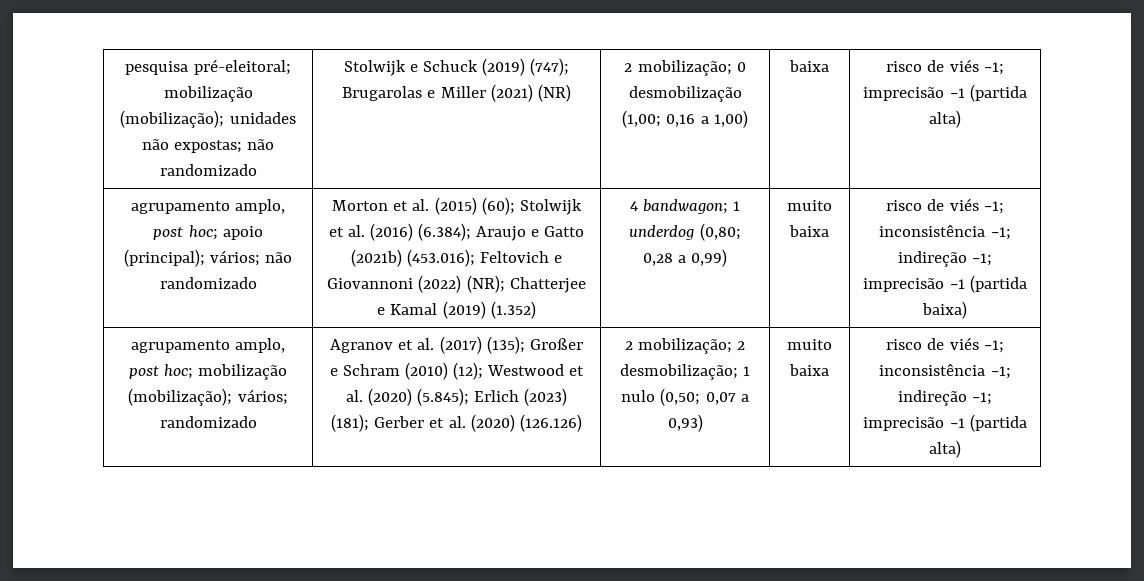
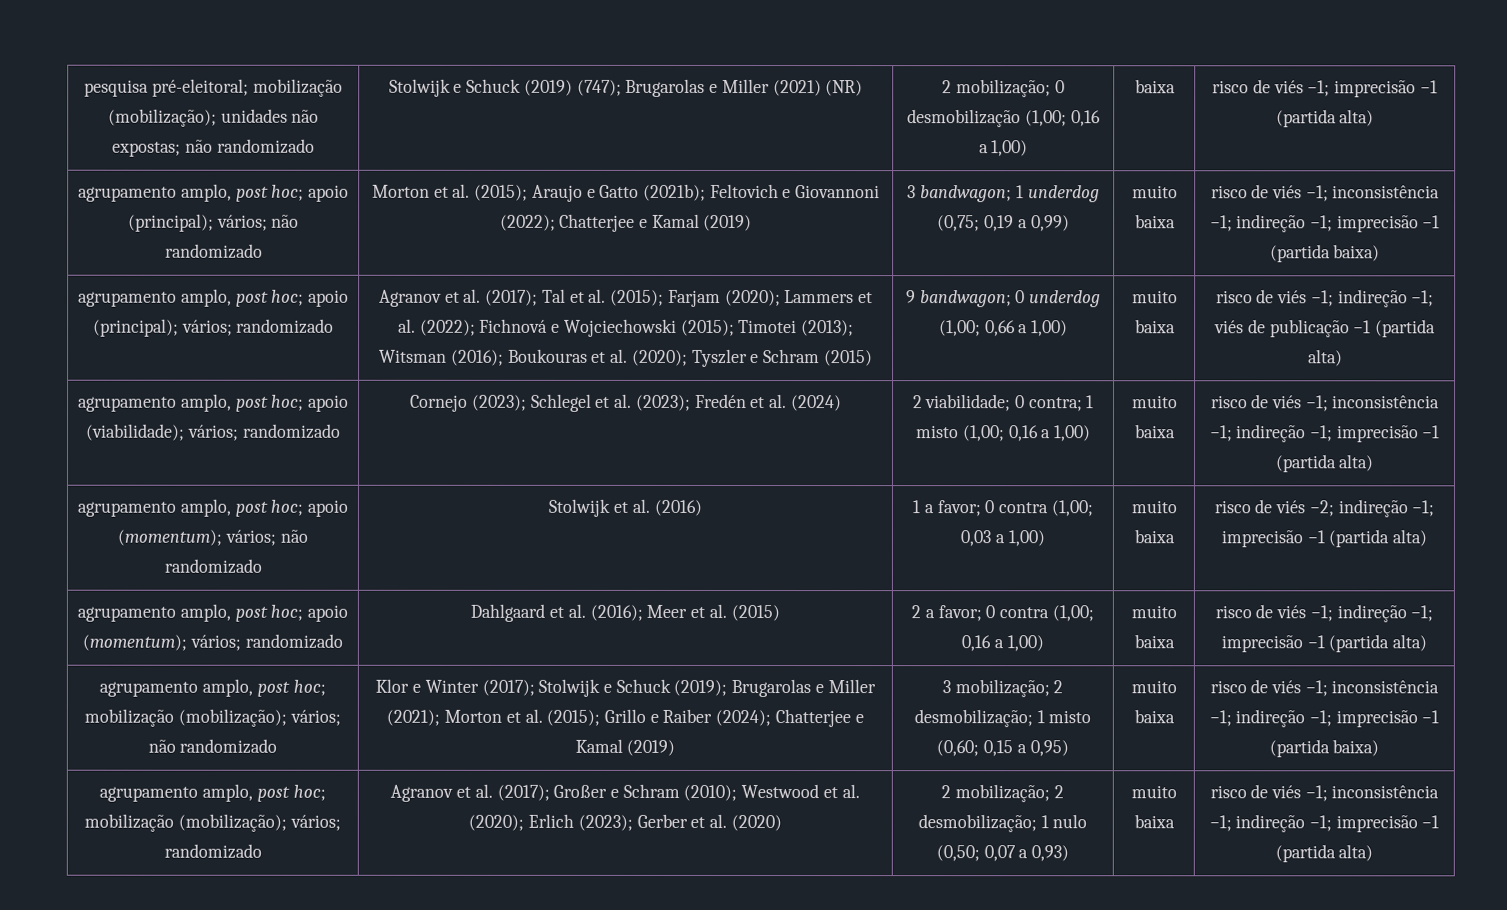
- Morton et al. (2015) (60); Stolwijk et al. (2016) (6.384); Araujo e Gatto (2021b) (453.016); Feltovich e Giovannoni (2022) (NR); Chatterjee e Kamal (2019) (1.352) | 4 bandwagon; 1 underdog (0,80; 0,28 a 0,99)
+ Morton et al. (2015); Araujo e Gatto (2021b); Feltovich e Giovannoni (2022); Chatterjee e Kamal (2019) | 3 bandwagon; 1 underdog (0,75; 0,19 a 0,99) | muito baixa | risco de viés −1; inconsistência −1; indireção −1; imprecisão −1 (partida baixa)
+ agrupamento amplo, post hoc; apoio (principal); vários; randomizado | Agranov et al. (2017); Tal et al. (2015); Farjam (2020); Lammers et al. (2022); Fichnová e Wojciechowski (2015); Timotei (2013); Witsman (2016); Boukouras et al. (2020); Tyszler e Schram (2015) | 9 bandwagon; 0 underdog (1,00; 0,66 a 1,00) | muito baixa | risco de viés −1; indireção −1; viés de publicação −1 (partida alta)
+ agrupamento amplo, post hoc; apoio (viabilidade); vários; randomizado | Cornejo (2023); Schlegel et al. (2023); Fredén et al. (2024) | 2 viabilidade; 0 contra; 1 misto (1,00; 0,16 a 1,00) | muito baixa | risco de viés −1; inconsistência −1; indireção −1; imprecisão −1 (partida alta)
+ agrupamento amplo, post hoc; apoio (momentum); vários; não randomizado | Stolwijk et al. (2016) | 1 a favor; 0 contra (1,00; 0,03 a 1,00) | muito baixa | risco de viés −2; indireção −1; imprecisão −1 (partida alta)
+ agrupamento amplo, post hoc; apoio (momentum); vários; randomizado | Dahlgaard et al. (2016); Meer et al. (2015) | 2 a favor; 0 contra (1,00; 0,16 a 1,00) | muito baixa | risco de viés −1; indireção −1; imprecisão −1 (partida alta)
+ agrupamento amplo, post hoc; mobilização (mobilização); vários; não randomizado | Klor e Winter (2017); Stolwijk e Schuck (2019); Brugarolas e Miller (2021); Morton et al. (2015); Grillo e Raiber (2024); Chatterjee e Kamal (2019) | 3 mobilização; 2 desmobilização; 1 misto (0,60; 0,15 a 0,95)
- Agranov et al. (2017) (135); Großer e Schram (2010) (12); Westwood et al. (2020) (5.845); Erlich (2023) (181); Gerber et al. (2020) (126.126)
+ Agranov et al. (2017); Großer e Schram (2010); Westwood et al. (2020); Erlich (2023); Gerber et al. (2020)

